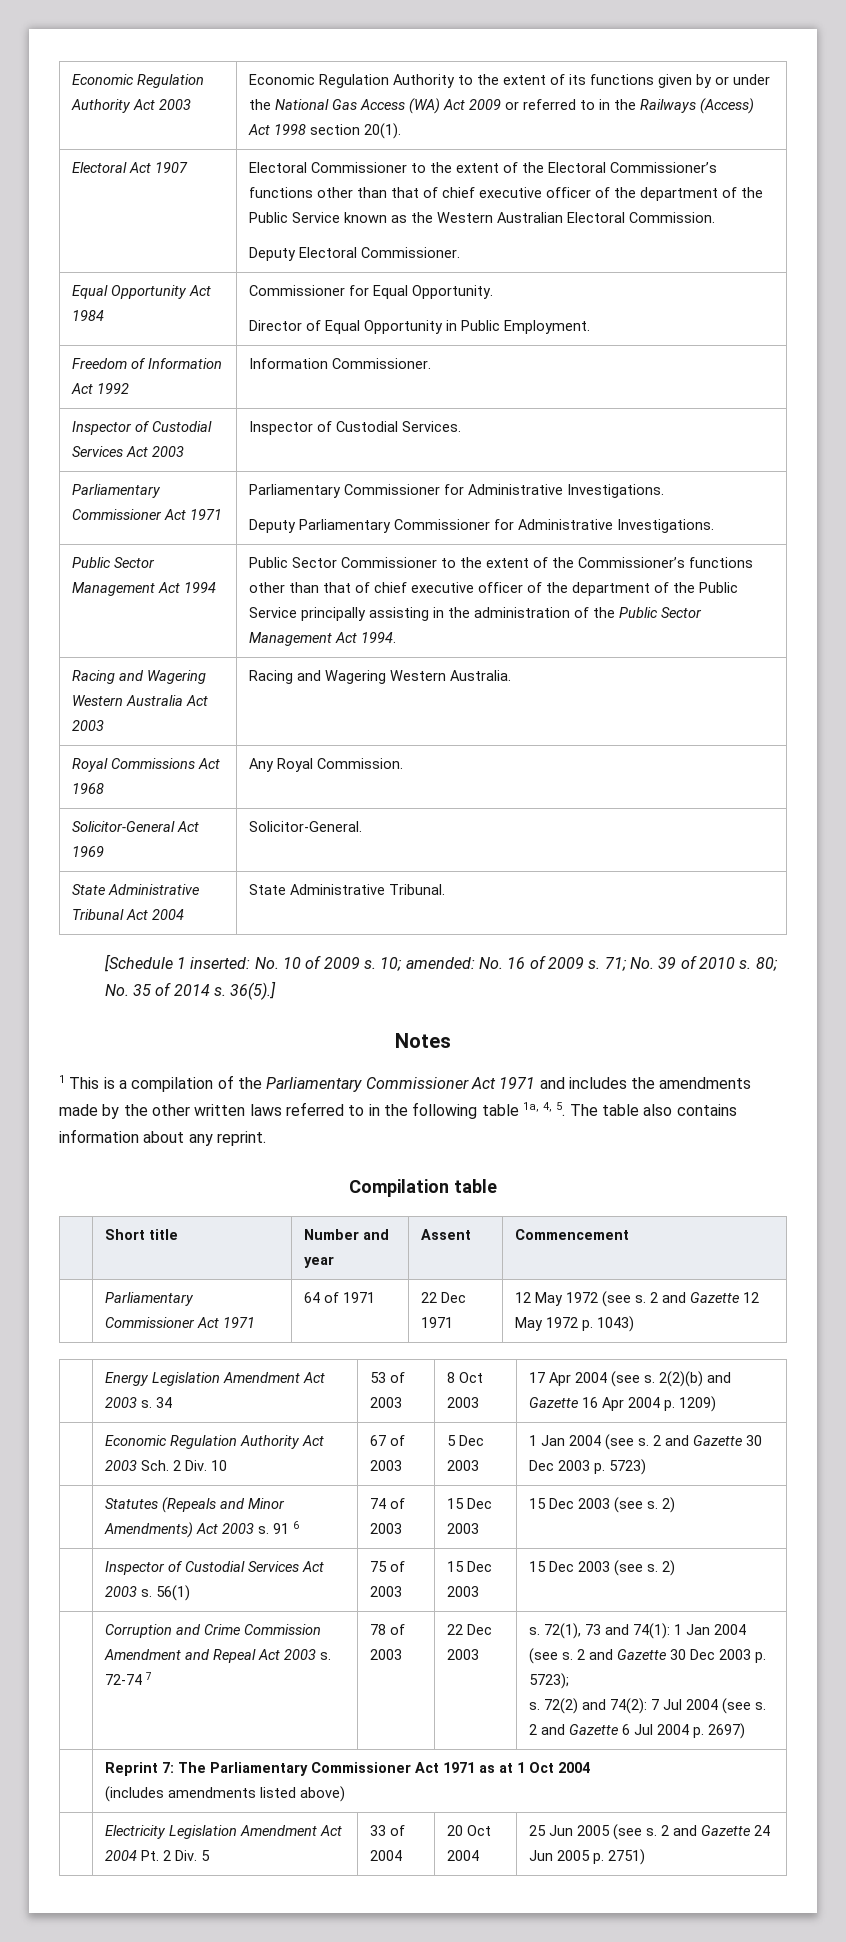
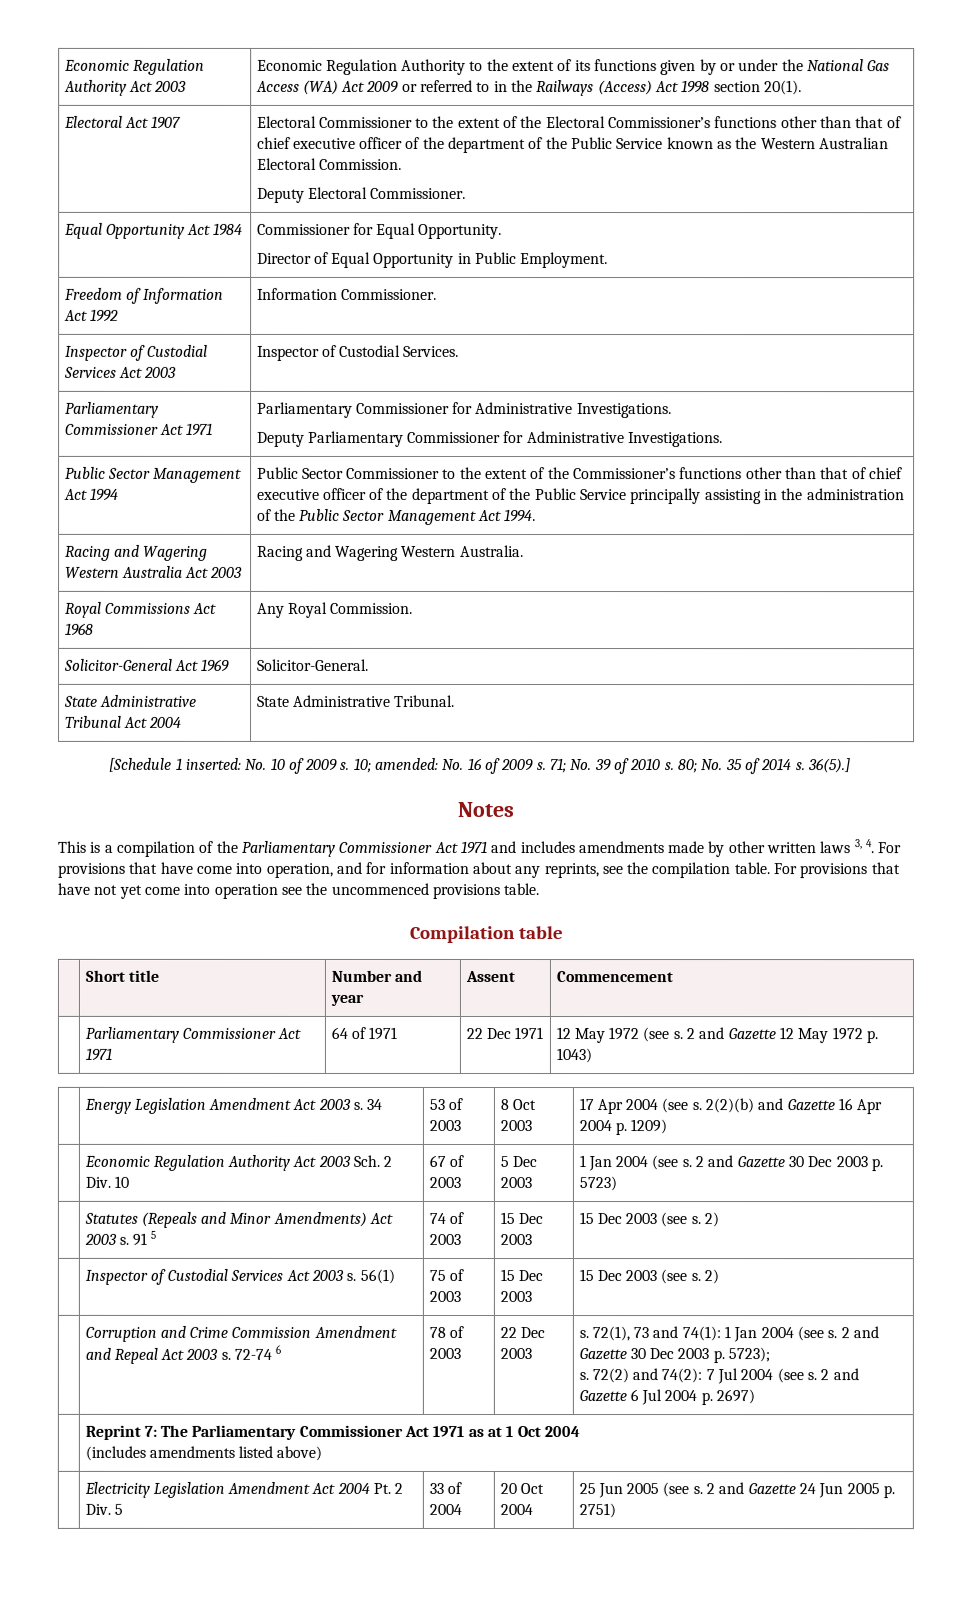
- 1 This is a compilation of the Parliamentary Commissioner Act 1971 and includes the amendments made by the other written laws referred to in the following table 1a, 4, 5. The table also contains information about any reprint.
+ This is a compilation of the Parliamentary Commissioner Act 1971 and includes amendments made by other written laws 3, 4. For provisions that have come into operation, and for information about any reprints, see the compilation table. For provisions that have not yet come into operation see the uncommenced provisions table.
- | Statutes (Repeals and Minor Amendments) Act 2003 s. 91 6 | 74 of 2003 | 15 Dec 2003 | 15 Dec 2003 (see s. 2)
+ | Statutes (Repeals and Minor Amendments) Act 2003 s. 91 5 | 74 of 2003 | 15 Dec 2003 | 15 Dec 2003 (see s. 2)
- 72-74 7
+ 72-74 6

